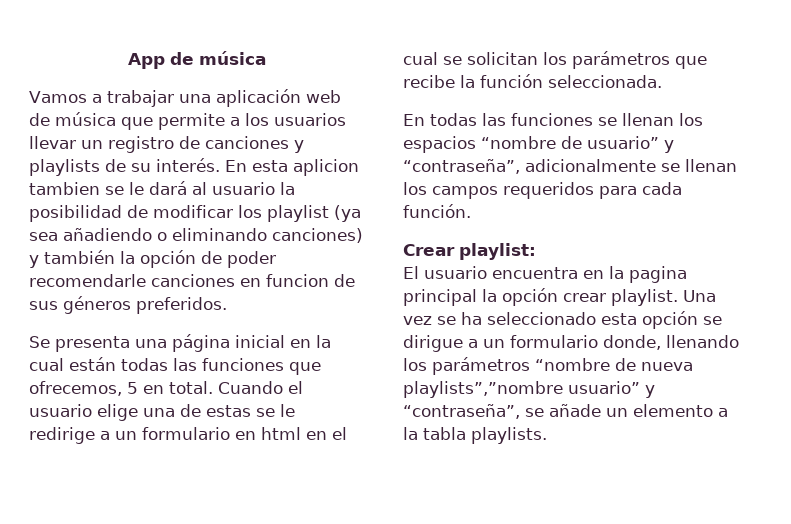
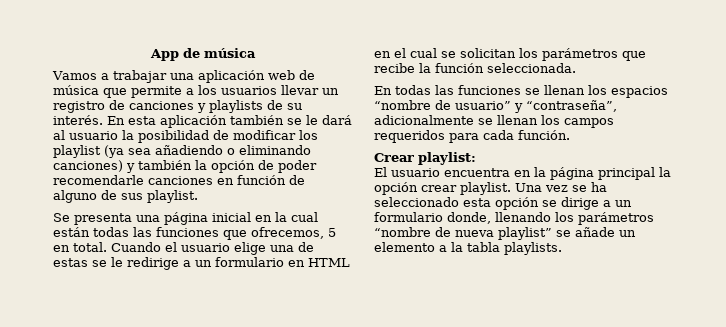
- En esta aplicion tambien se le dará al usuario la posibilidad de modificar los playlist (ya sea añadiendo o eliminando canciones) y también la opción de poder recomendarle canciones en funcion de sus géneros preferidos.
+ En esta aplicación también se le dará al usuario la posibilidad de modificar los playlist (ya sea añadiendo o eliminando canciones) y también la opción de poder recomendarle canciones en función de alguno de sus playlist.
- Cuando el usuario elige una de estas se le redirige a un formulario en html en el cual se solicitan los parámetros que recibe la función seleccionada.
+ Cuando el usuario elige una de estas se le redirige a un formulario en HTML en el cual se solicitan los parámetros que recibe la función seleccionada.
- El usuario encuentra en la pagina principal la opción crear playlist.
+ El usuario encuentra en la página principal la opción crear playlist.
- Una vez se ha seleccionado esta opción se dirigue a un formulario donde, llenando los parámetros “nombre de nueva playlists”,”nombre usuario” y “contraseña”, se añade un elemento a la tabla playlists.
+ Una vez se ha seleccionado esta opción se dirige a un formulario donde, llenando los parámetros “nombre de nueva playlist” se añade un elemento a la tabla playlists.

